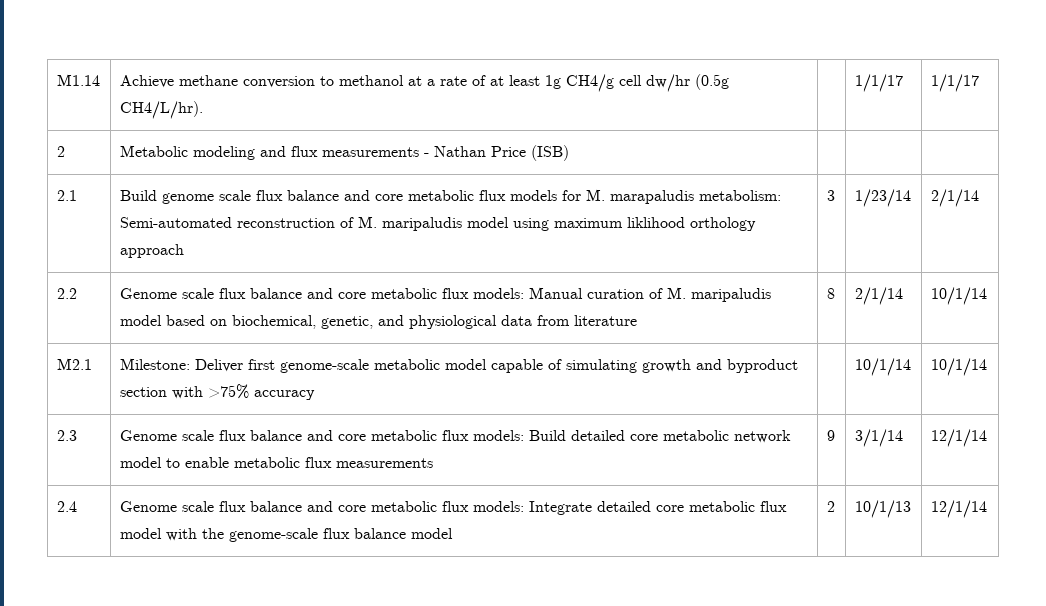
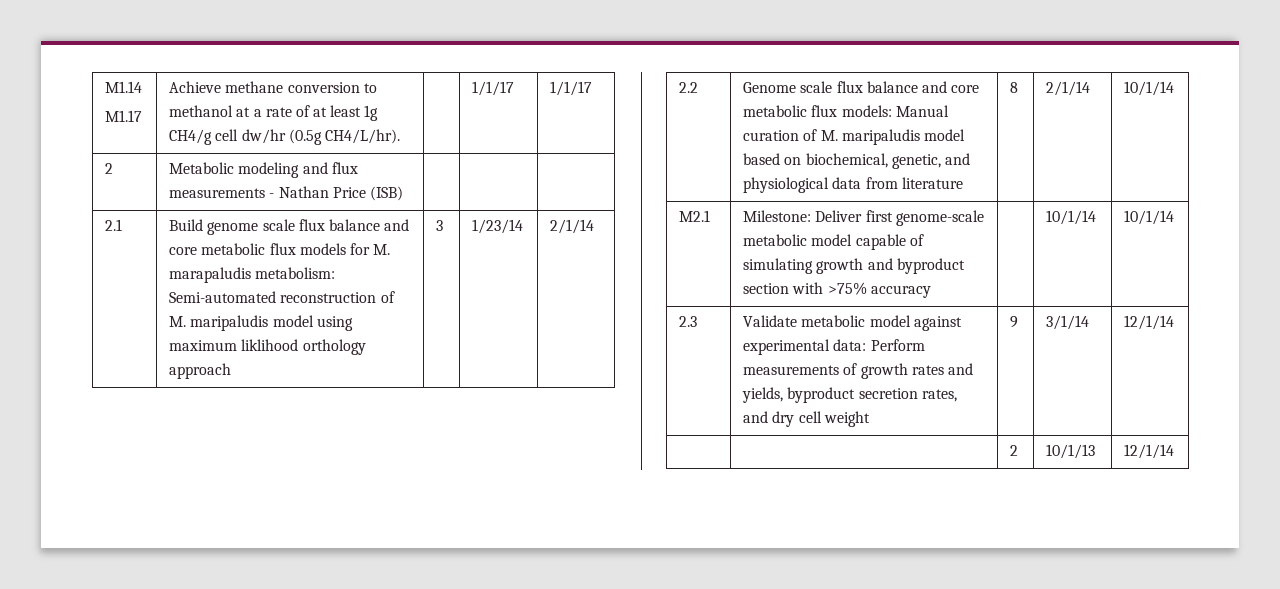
- M1.14 | Achieve methane conversion to methanol at a rate of at least 1g CH4/g cell dw/hr (0.5g CH4/L/hr). | | 1/1/17 | 1/1/17
+ M1.14
+ M1.17 | Achieve methane conversion to methanol at a rate of at least 1g CH4/g cell dw/hr (0.5g CH4/L/hr). | | 1/1/17 | 1/1/17
- 2.3 | Genome scale flux balance and core metabolic flux models: Build detailed core metabolic network model to enable metabolic flux measurements | 9 | 3/1/14 | 12/1/14
- 2.4 | Genome scale flux balance and core metabolic flux models: Integrate detailed core metabolic flux model with the genome-scale flux balance model | 2 | 10/1/13 | 12/1/14
+ 2.3 | Validate metabolic model against experimental data: Perform measurements of growth rates and yields, byproduct secretion rates, and dry cell weight | 9 | 3/1/14 | 12/1/14
+ | | 2 | 10/1/13 | 12/1/14

